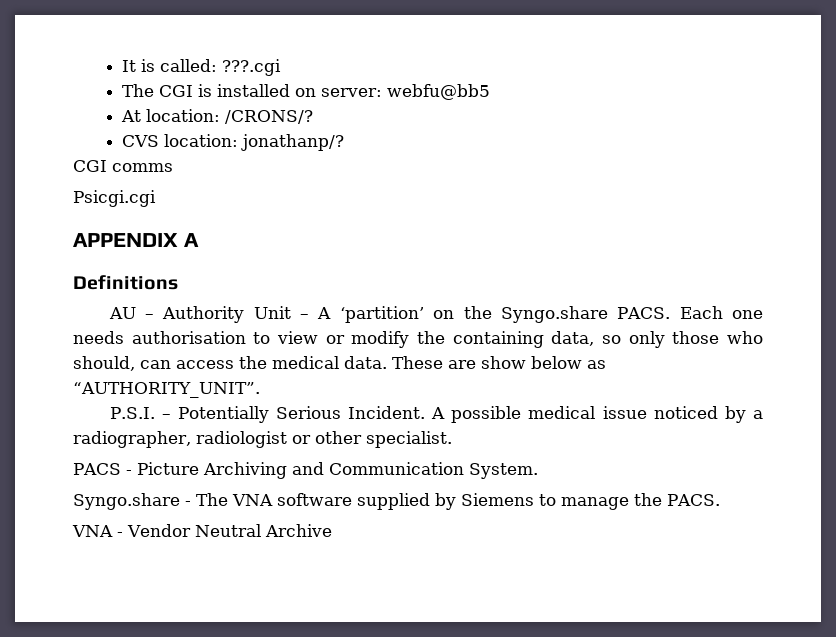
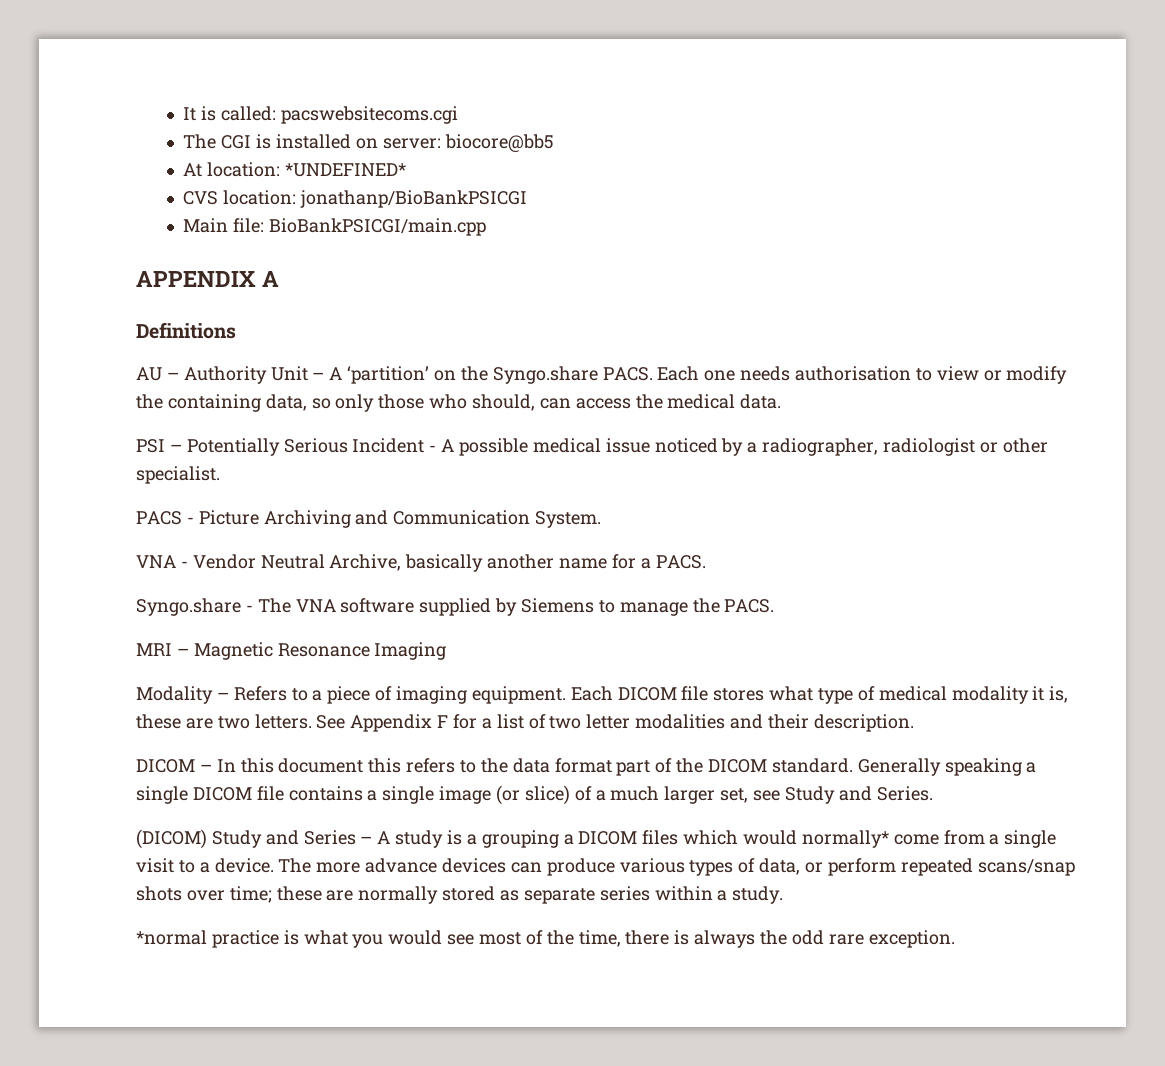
- It is called: ???.cgi
+ It is called: pacswebsitecoms.cgi
- The CGI is installed on server: webfu@bb5
+ The CGI is installed on server: biocore@bb5
- At location: /CRONS/?
+ At location: *UNDEFINED*
- CVS location: jonathanp/?
- CGI comms
- Psicgi.cgi
+ CVS location: jonathanp/BioBankPSICGI
+ Main file: BioBankPSICGI/main.cpp
- Each one needs authorisation to view or modify the containing data, so only those who should, can access the medical data. These are show below as “AUTHORITY_UNIT”.
- P.S.I. – Potentially Serious Incident. A possible medical issue noticed by a radiographer, radiologist or other specialist.
+ Each one needs authorisation to view or modify the containing data, so only those who should, can access the medical data.
+ PSI – Potentially Serious Incident - A possible medical issue noticed by a radiographer, radiologist or other specialist.
+ VNA - Vendor Neutral Archive, basically another name for a PACS.
- VNA - Vendor Neutral Archive
+ MRI – Magnetic Resonance Imaging
+ Modality – Refers to a piece of imaging equipment. Each DICOM file stores what type of medical modality it is, these are two letters. See Appendix F for a list of two letter modalities and their description.
+ DICOM – In this document this refers to the data format part of the DICOM standard. Generally speaking a single DICOM file contains a single image (or slice) of a much larger set, see Study and Series.
+ (DICOM) Study and Series – A study is a grouping a DICOM files which would normally* come from a single visit to a device. The more advance devices can produce various types of data, or perform repeated scans/snap shots over time; these are normally stored as separate series within a study.
+ *normal practice is what you would see most of the time, there is always the odd rare exception.

